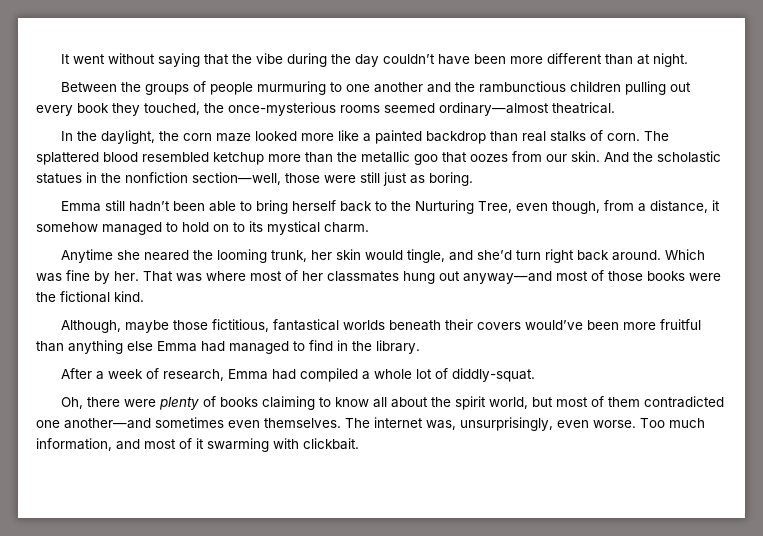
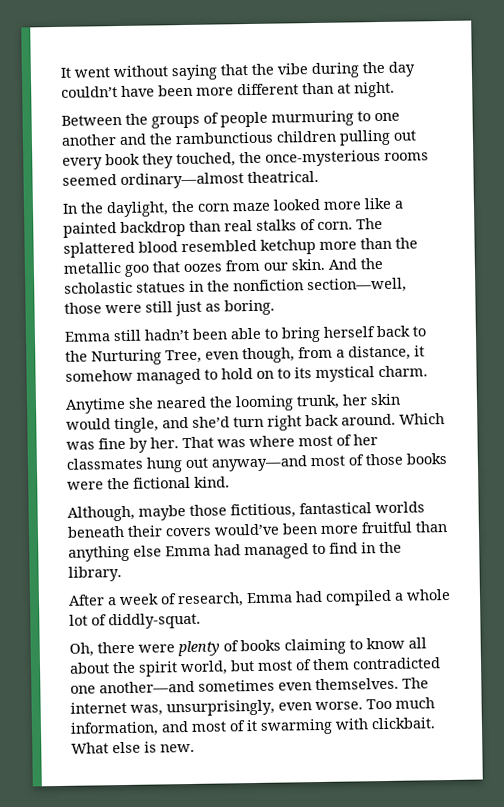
+ What else is new.

